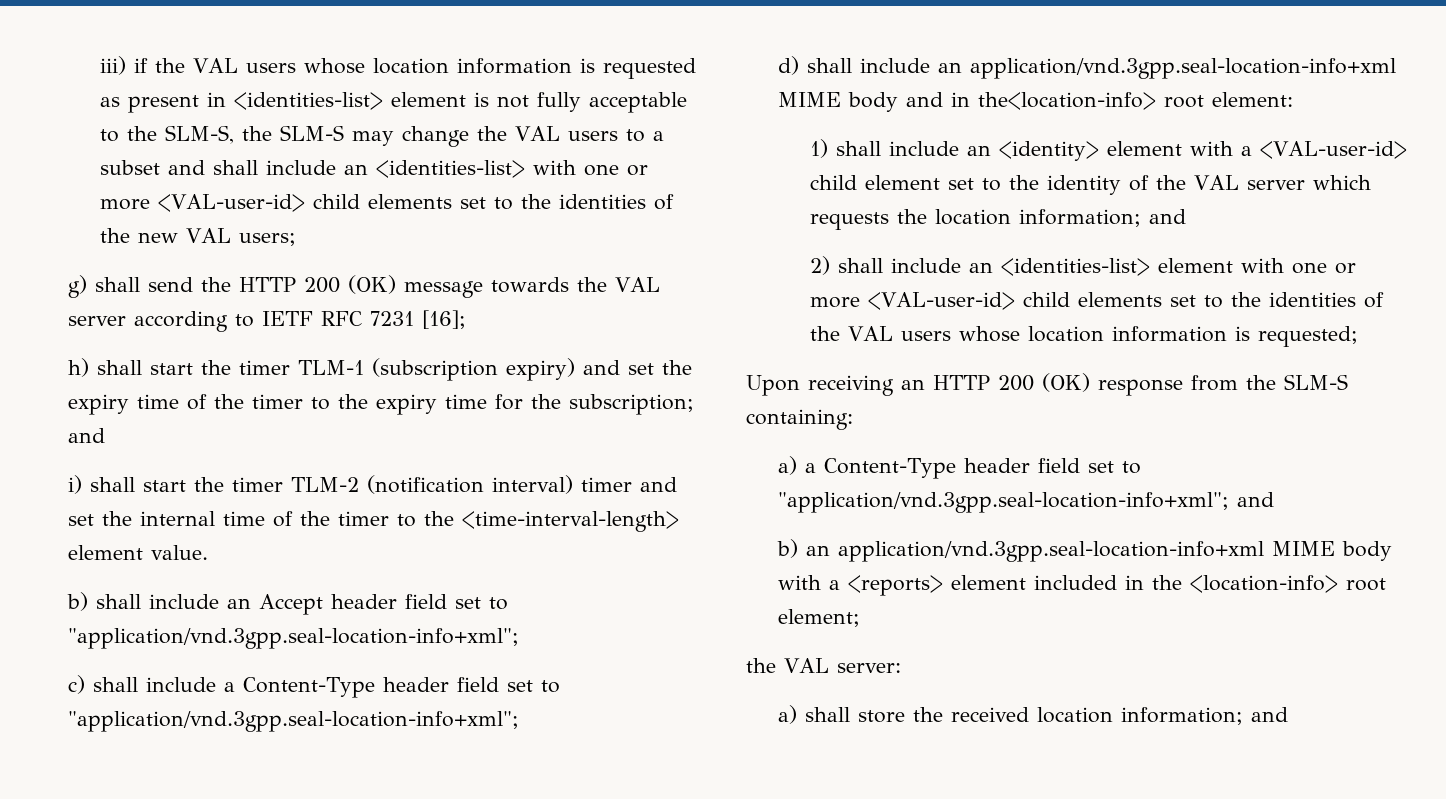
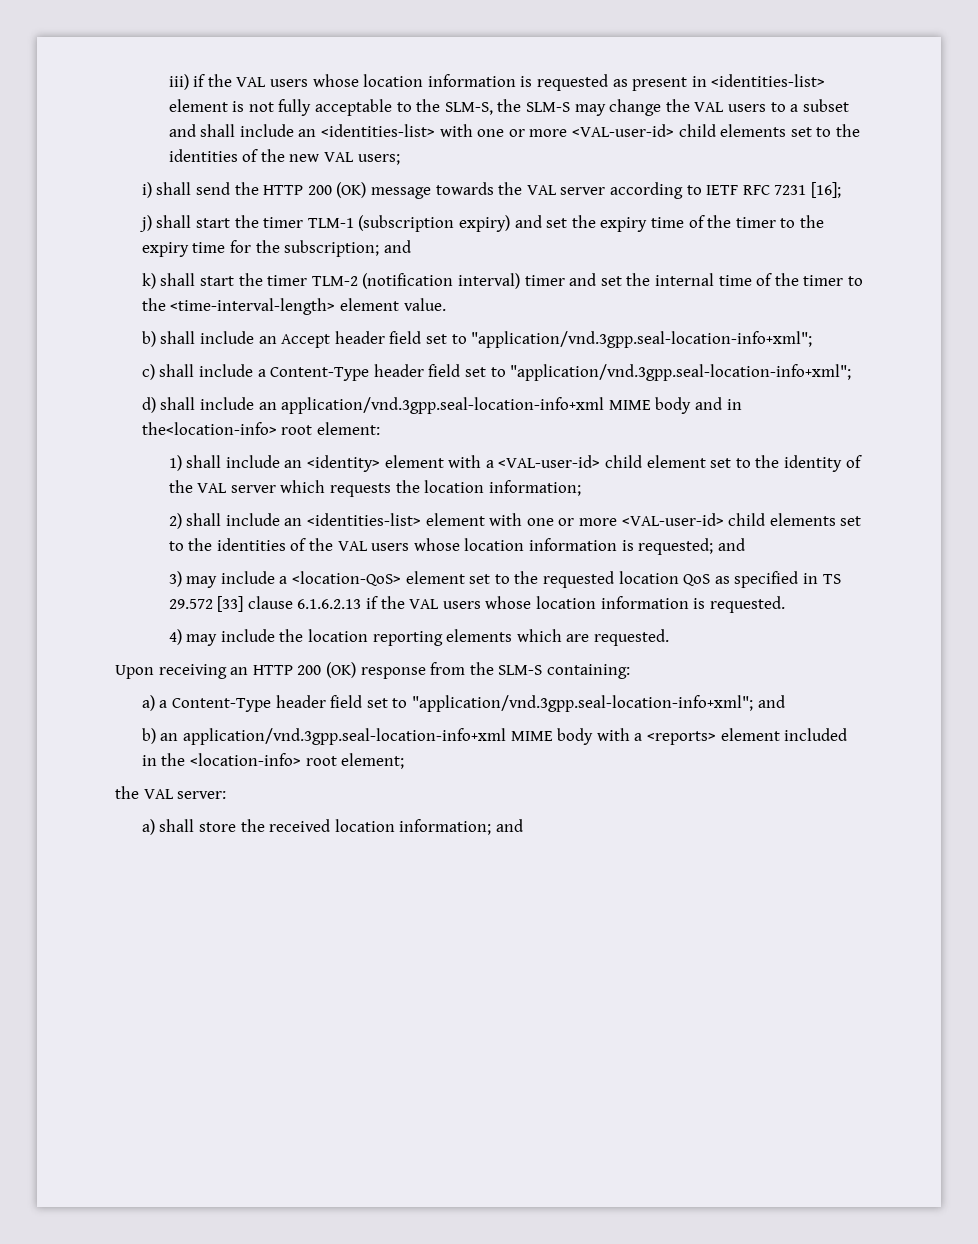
- g) shall send the HTTP 200 (OK) message towards the VAL server according to IETF RFC 7231 [16];
+ i) shall send the HTTP 200 (OK) message towards the VAL server according to IETF RFC 7231 [16];
- h) shall start the timer TLM-1 (subscription expiry) and set the expiry time of the timer to the expiry time for the subscription; and
+ j) shall start the timer TLM-1 (subscription expiry) and set the expiry time of the timer to the expiry time for the subscription; and
- i) shall start the timer TLM-2 (notification interval) timer and set the internal time of the timer to the <time-interval-length> element value.
+ k) shall start the timer TLM-2 (notification interval) timer and set the internal time of the timer to the <time-interval-length> element value.
- 1) shall include an <identity> element with a <VAL-user-id> child element set to the identity of the VAL server which requests the location information; and
+ 1) shall include an <identity> element with a <VAL-user-id> child element set to the identity of the VAL server which requests the location information;
- 2) shall include an <identities-list> element with one or more <VAL-user-id> child elements set to the identities of the VAL users whose location information is requested;
+ 2) shall include an <identities-list> element with one or more <VAL-user-id> child elements set to the identities of the VAL users whose location information is requested; and
+ 3) may include a <location-QoS> element set to the requested location QoS as specified in TS 29.572 [33] clause 6.1.6.2.13 if the VAL users whose location information is requested.
+ 4) may include the location reporting elements which are requested.

